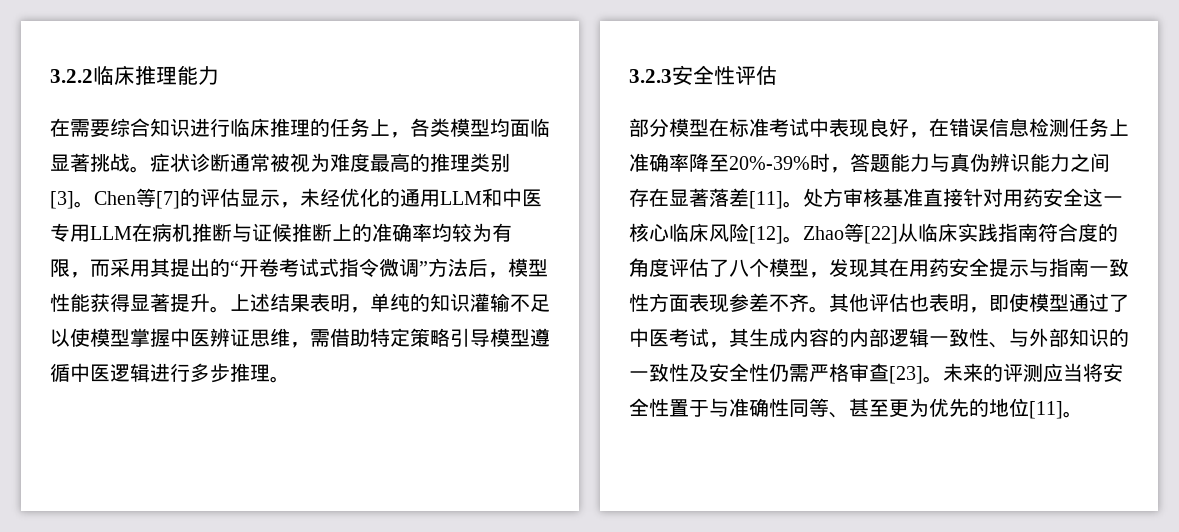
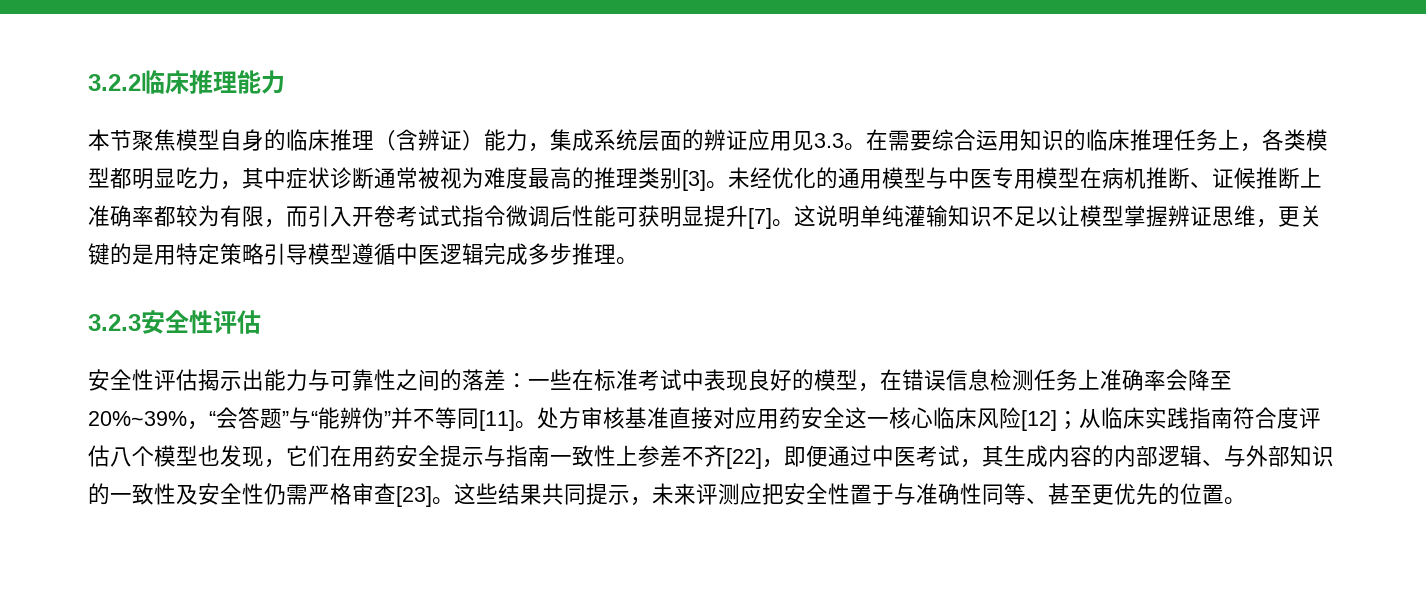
- 在需要综合知识进行临床推理的任务上，各类模型均面临显著挑战。症状诊断通常被视为难度最高的推理类别[3]。
+ 本节聚焦模型自身的临床推理（含辨证）能力，集成系统层面的辨证应用见3.3。在需要综合运用知识的临床推理任务上，各类模型都明显吃力，其中症状诊断通常被视为难度最高的推理类别[3]。
- Chen等[7]的评估显示，未经优化的通用LLM和中医专用LLM在病机推断与证候推断上的准确率均较为有限，而采用其提出的“开卷考试式指令微调”方法后，模型性能获得显著提升。上述结果表明，单纯的知识灌输不足以使模型掌握中医辨证思维，需借助特定策略引导模型遵循中医逻辑进行多步推理。
+ 未经优化的通用模型与中医专用模型在病机推断、证候推断上准确率都较为有限，而引入开卷考试式指令微调后性能可获明显提升[7]。这说明单纯灌输知识不足以让模型掌握辨证思维，更关键的是用特定策略引导模型遵循中医逻辑完成多步推理。
- 部分模型在标准考试中表现良好，在错误信息检测任务上准确率降至20%-39%时，答题能力与真伪辨识能力之间存在显著落差[11]。
+ 安全性评估揭示出能力与可靠性之间的落差：一些在标准考试中表现良好的模型，在错误信息检测任务上准确率会降至20%~39%，“会答题”与“能辨伪”并不等同[11]。
- 处方审核基准直接针对用药安全这一核心临床风险[12]。Zhao等[22]从临床实践指南符合度的角度评估了八个模型，发现其在用药安全提示与指南一致性方面表现参差不齐。其他评估也表明，即使模型通过了中医考试，其生成内容的内部逻辑一致性、与外部知识的一致性及安全性仍需严格审查[23]。
+ 处方审核基准直接对应用药安全这一核心临床风险[12]；从临床实践指南符合度评估八个模型也发现，它们在用药安全提示与指南一致性上参差不齐[22]，即便通过中医考试，其生成内容的内部逻辑、与外部知识的一致性及安全性仍需严格审查[23]。
- 未来的评测应当将安全性置于与准确性同等、甚至更为优先的地位[11]。
+ 这些结果共同提示，未来评测应把安全性置于与准确性同等、甚至更优先的位置。

